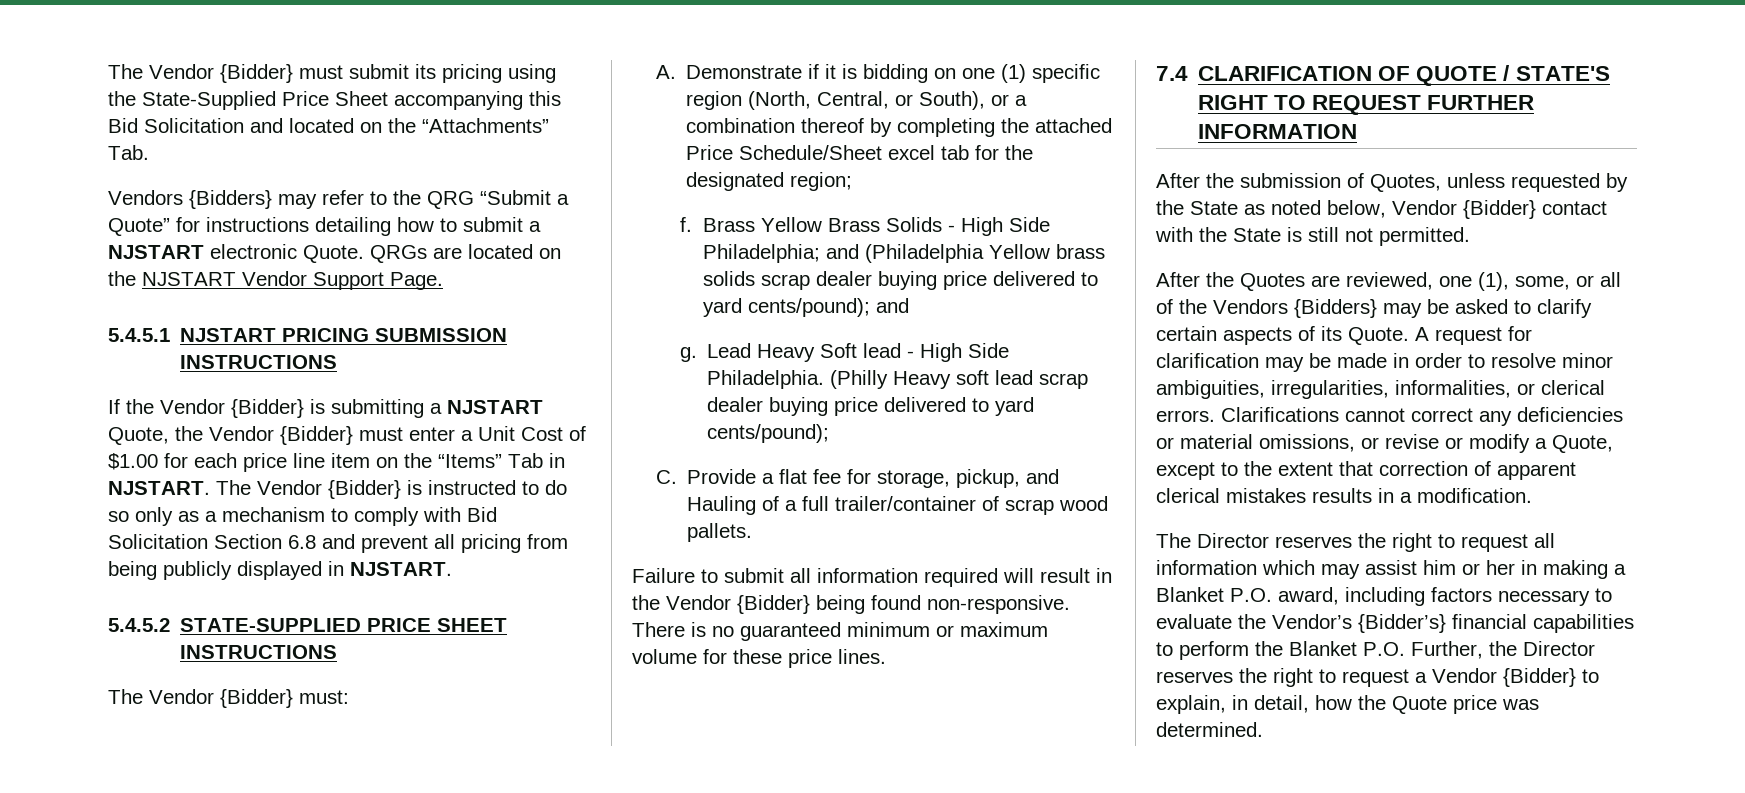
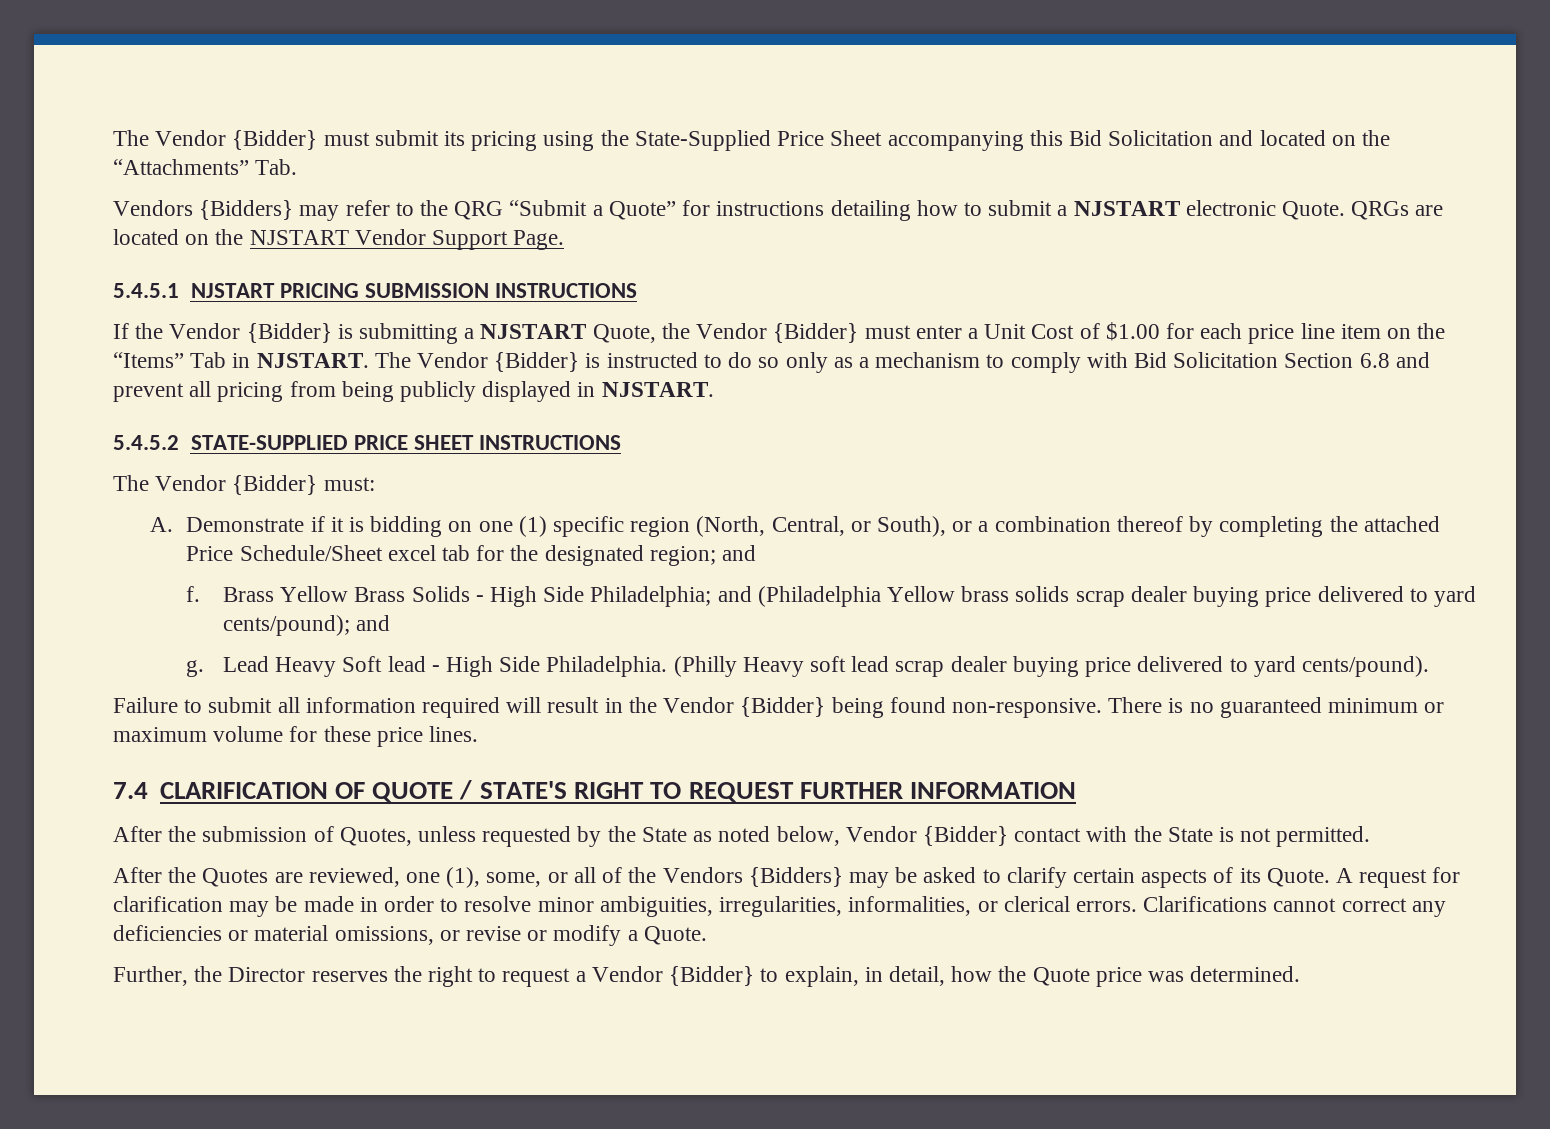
- A. Demonstrate if it is bidding on one (1) specific region (North, Central, or South), or a combination thereof by completing the attached Price Schedule/Sheet excel tab for the designated region;
+ A. Demonstrate if it is bidding on one (1) specific region (North, Central, or South), or a combination thereof by completing the attached Price Schedule/Sheet excel tab for the designated region; and
- (Philly Heavy soft lead scrap dealer buying price delivered to yard cents/pound);
- C. Provide a flat fee for storage, pickup, and Hauling of a full trailer/container of scrap wood pallets.
+ (Philly Heavy soft lead scrap dealer buying price delivered to yard cents/pound).
- After the submission of Quotes, unless requested by the State as noted below, Vendor {Bidder} contact with the State is still not permitted.
+ After the submission of Quotes, unless requested by the State as noted below, Vendor {Bidder} contact with the State is not permitted.
- Clarifications cannot correct any deficiencies or material omissions, or revise or modify a Quote, except to the extent that correction of apparent clerical mistakes results in a modification.
- The Director reserves the right to request all information which may assist him or her in making a Blanket P.O. award, including factors necessary to evaluate the Vendor’s {Bidder’s} financial capabilities to perform the Blanket P.O. Further, the Director reserves the right to request a Vendor {Bidder} to explain, in detail, how the Quote price was determined.
+ Clarifications cannot correct any deficiencies or material omissions, or revise or modify a Quote.
+ Further, the Director reserves the right to request a Vendor {Bidder} to explain, in detail, how the Quote price was determined.

